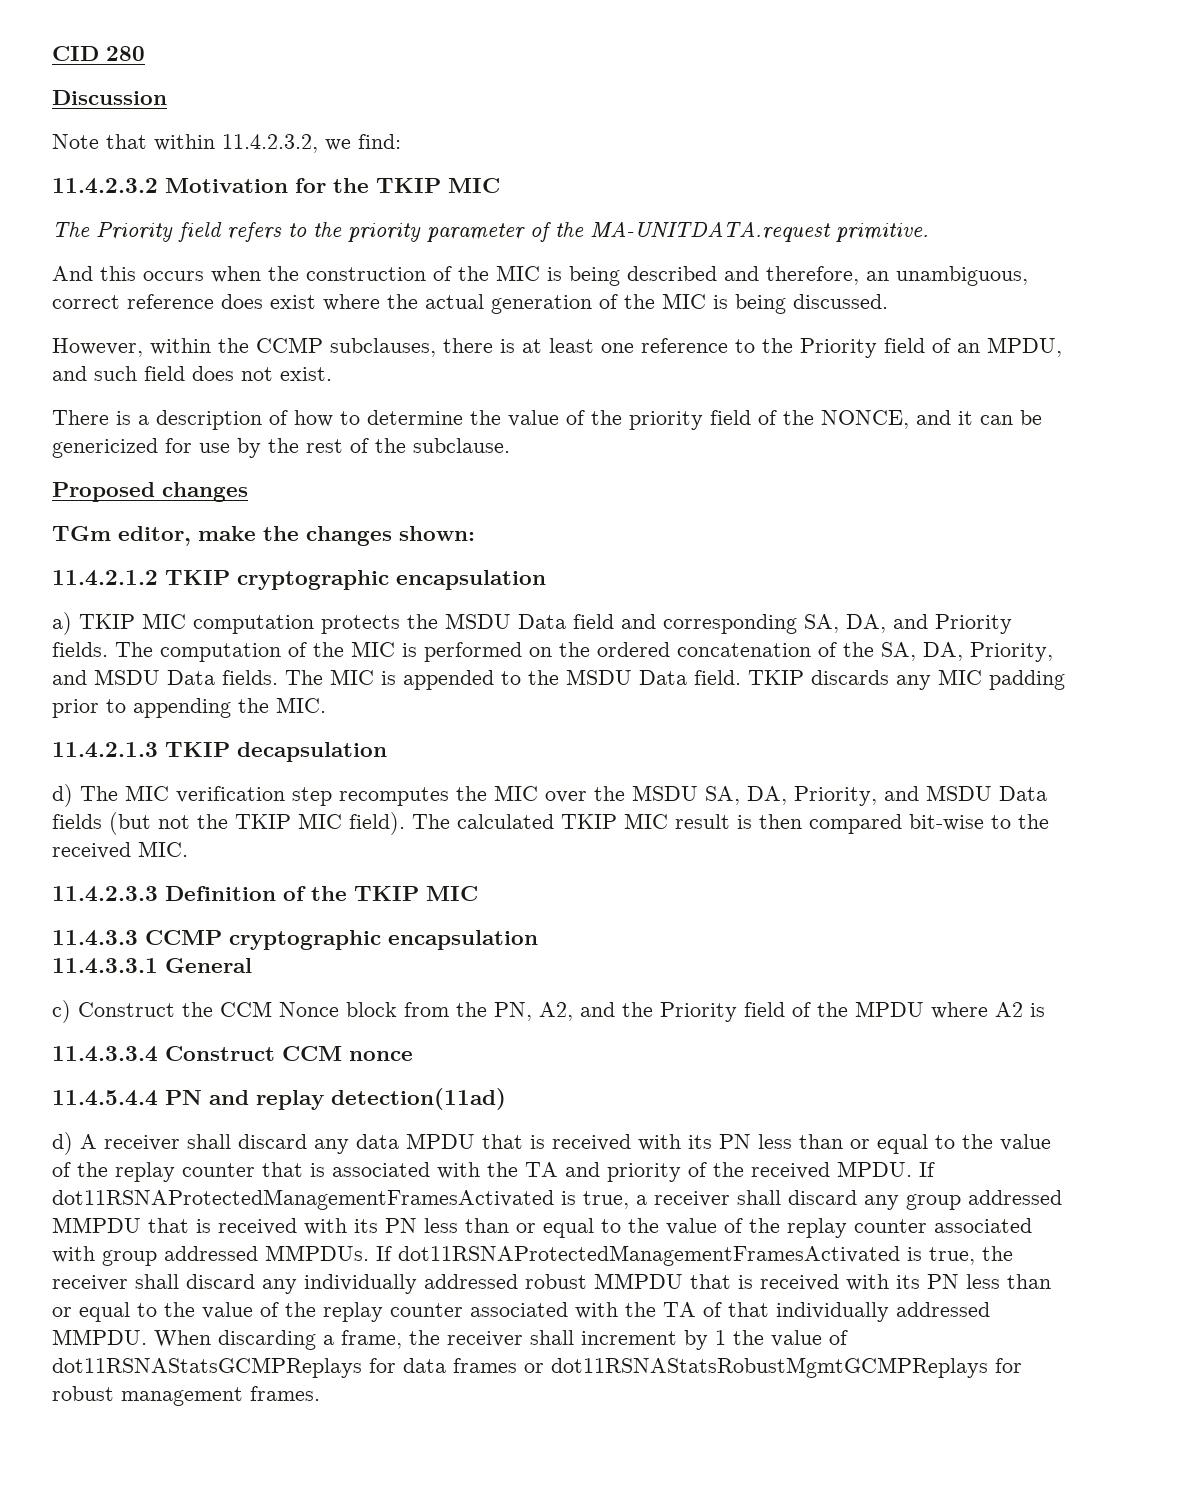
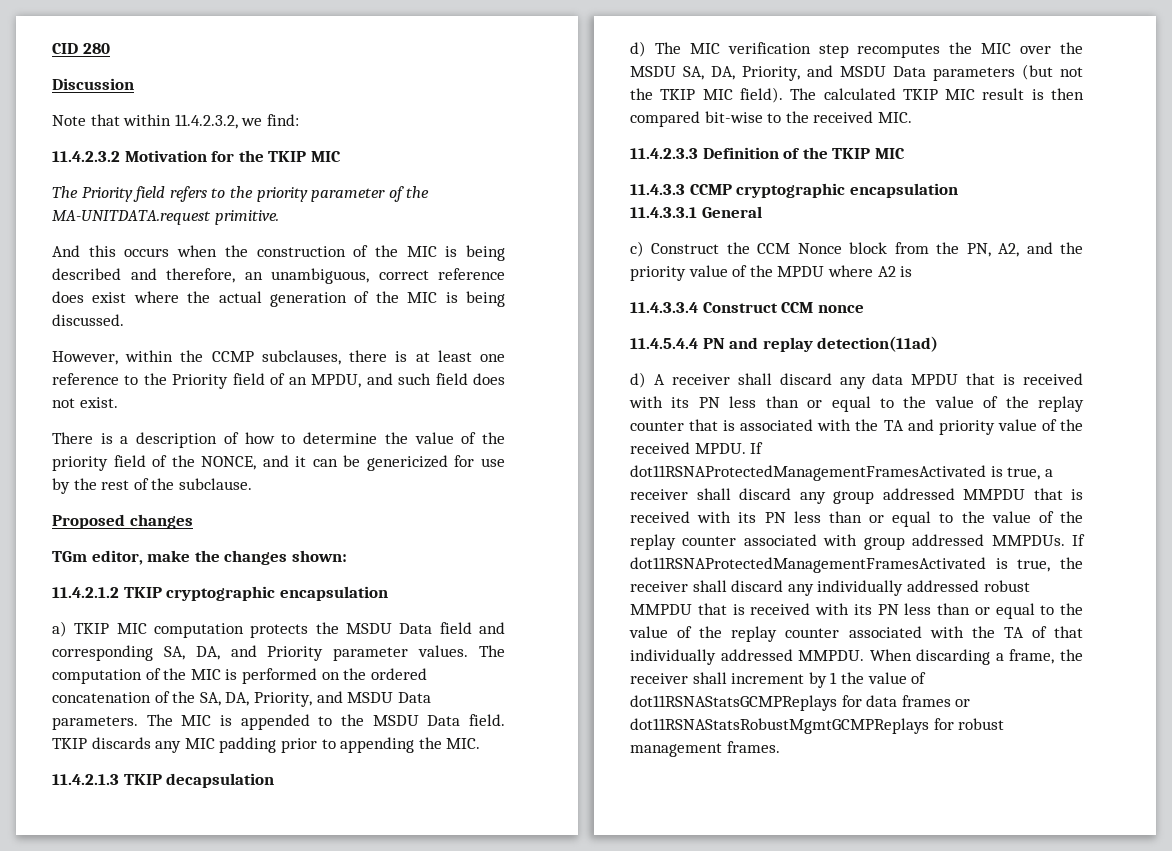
- a) TKIP MIC computation protects the MSDU Data field and corresponding SA, DA, and Priority fields.
+ a) TKIP MIC computation protects the MSDU Data field and corresponding SA, DA, and Priority parameter values.
- The computation of the MIC is performed on the ordered concatenation of the SA, DA, Priority, and MSDU Data fields.
+ The computation of the MIC is performed on the ordered concatenation of the SA, DA, Priority, and MSDU Data parameters.
- d) The MIC verification step recomputes the MIC over the MSDU SA, DA, Priority, and MSDU Data fields (but not the TKIP MIC field).
+ d) The MIC verification step recomputes the MIC over the MSDU SA, DA, Priority, and MSDU Data parameters (but not the TKIP MIC field).
- c) Construct the CCM Nonce block from the PN, A2, and the Priority field of the MPDU where A2 is
+ c) Construct the CCM Nonce block from the PN, A2, and the priority value of the MPDU where A2 is
- d) A receiver shall discard any data MPDU that is received with its PN less than or equal to the value of the replay counter that is associated with the TA and priority of the received MPDU.
+ d) A receiver shall discard any data MPDU that is received with its PN less than or equal to the value of the replay counter that is associated with the TA and priority value of the received MPDU.

